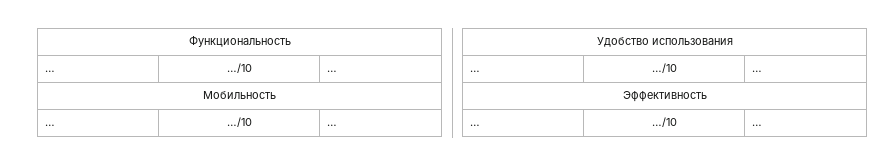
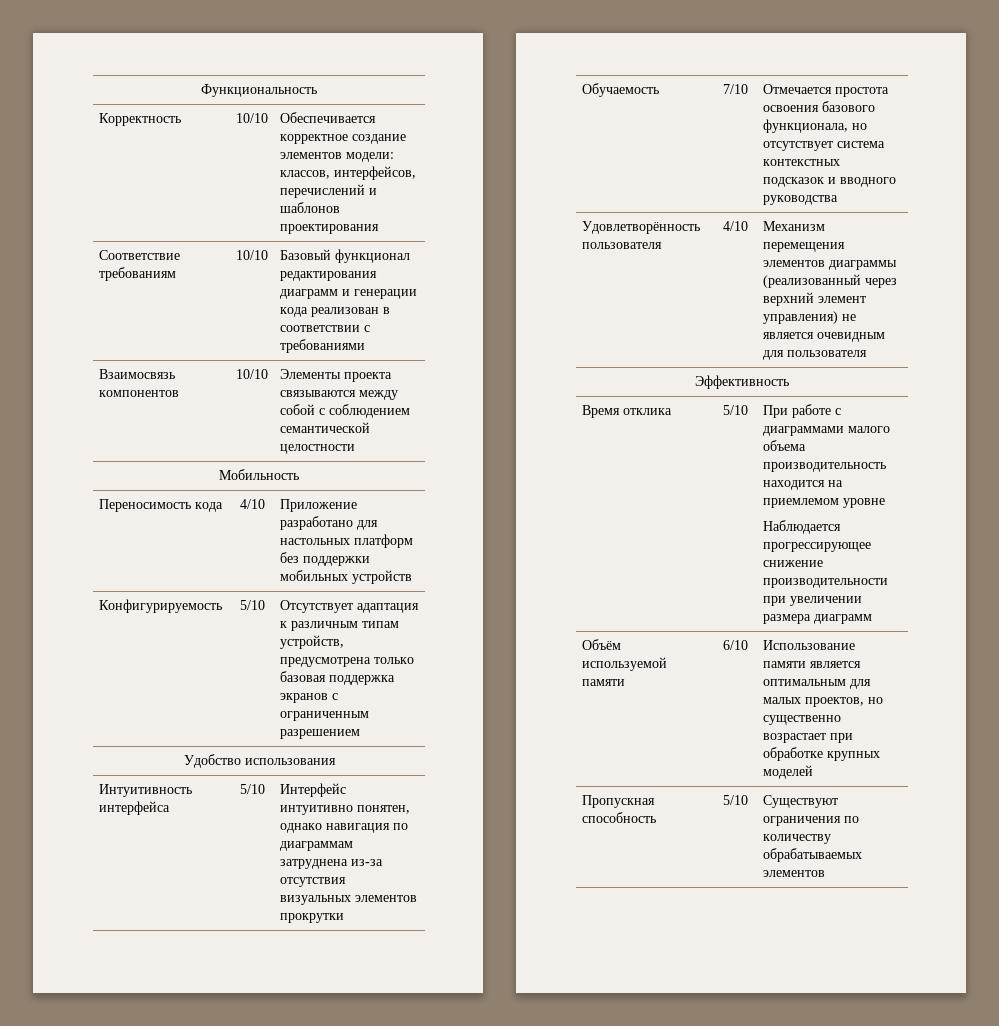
  Функциональность
- … | …/10 | …
+ Корректность | 10/10 | Обеспечивается корректное создание элементов модели: классов, интерфейсов, перечислений и шаблонов проектирования
+ Соответствие требованиям | 10/10 | Базовый функционал редактирования диаграмм и генерации кода реализован в соответствии с требованиями
+ Взаимосвязь компонентов | 10/10 | Элементы проекта связываются между собой с соблюдением семантической целостности
  Мобильность
- … | …/10 | …
+ Переносимость кода | 4/10 | Приложение разработано для настольных платформ без поддержки мобильных устройств
+ Конфигурируемость | 5/10 | Отсутствует адаптация к различным типам устройств, предусмотрена только базовая поддержка экранов с ограниченным разрешением
  Удобство использования
- … | …/10 | …
+ Интуитивность интерфейса | 5/10 | Интерфейс интуитивно понятен, однако навигация по диаграммам затруднена из-за отсутствия визуальных элементов прокрутки
+ Обучаемость | 7/10 | Отмечается простота освоения базового функционала, но отсутствует система контекстных подсказок и вводного руководства
+ Удовлетворённость пользователя | 4/10 | Механизм перемещения элементов диаграммы (реализованный через верхний элемент управления) не является очевидным для пользователя
  Эффективность
- … | …/10 | …
+ Время отклика | 5/10 | При работе с диаграммами малого объема производительность находится на приемлемом уровне
+ Наблюдается прогрессирующее снижение производительности при увеличении размера диаграмм
+ Объём используемой памяти | 6/10 | Использование памяти является оптимальным для малых проектов, но существенно возрастает при обработке крупных моделей
+ Пропускная способность | 5/10 | Существуют ограничения по количеству обрабатываемых элементов

